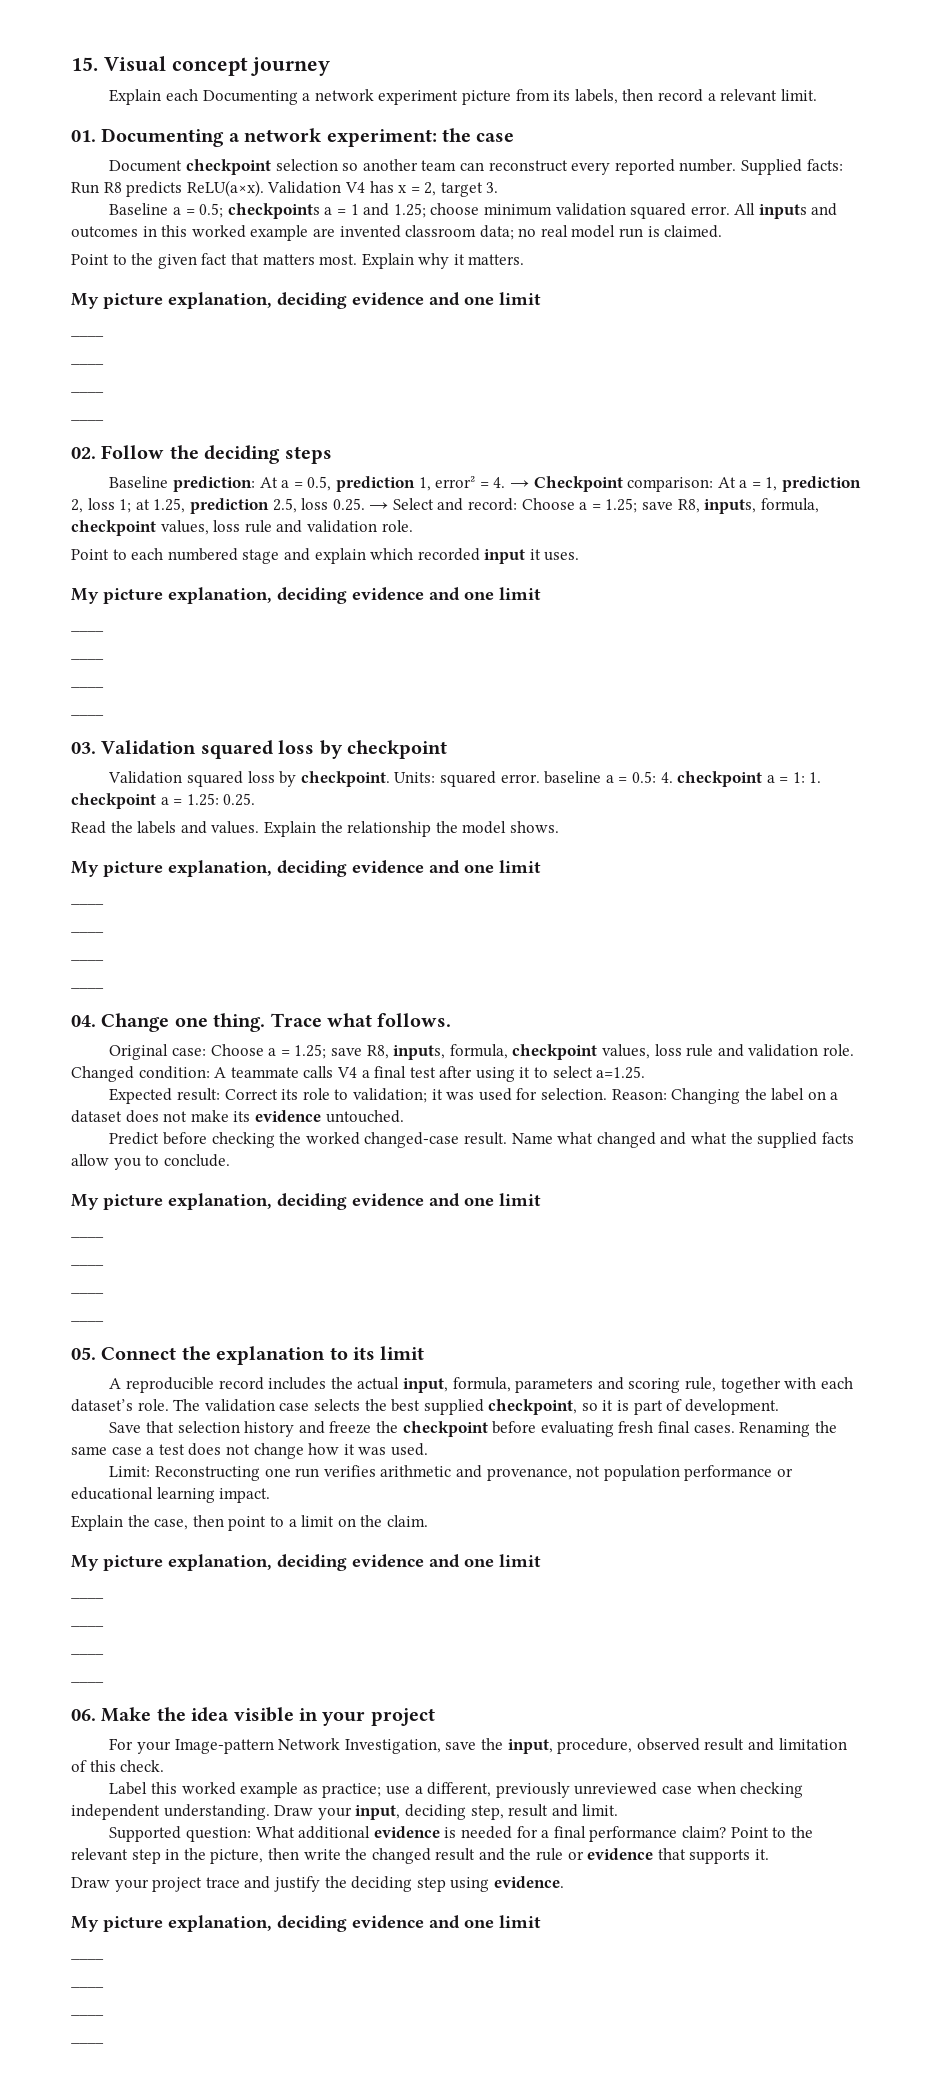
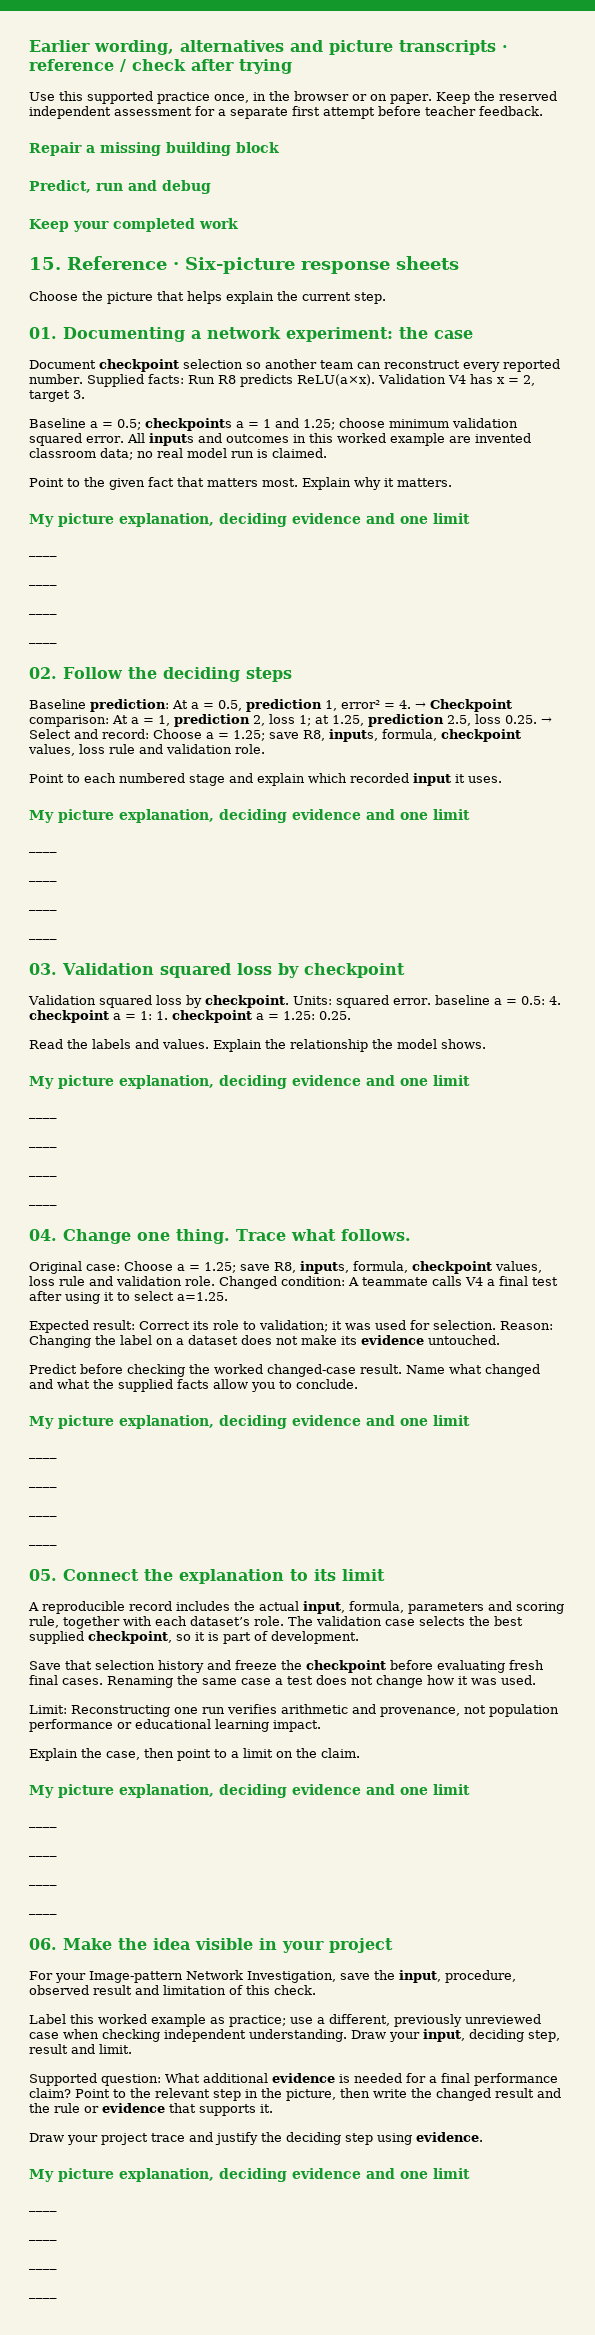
- 15. Visual concept journey
- Explain each Documenting a network experiment picture from its labels, then record a relevant limit.
+ Earlier wording, alternatives and picture transcripts · reference / check after trying
+ Use this supported practice once, in the browser or on paper. Keep the reserved independent assessment for a separate first attempt before teacher feedback.
+ Repair a missing building block
+ Predict, run and debug
+ Keep your completed work
+ 15. Reference · Six-picture response sheets
+ Choose the picture that helps explain the current step.

